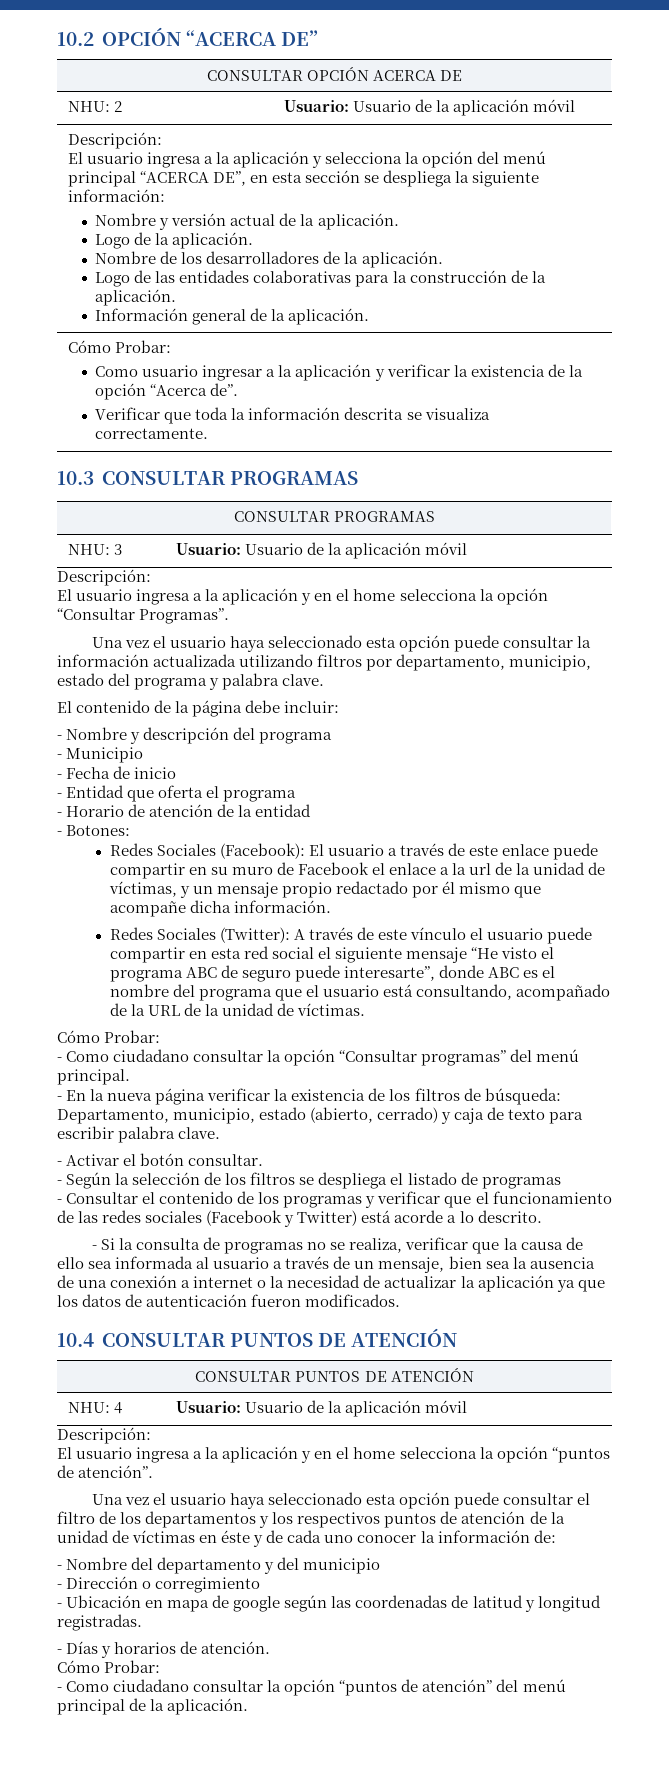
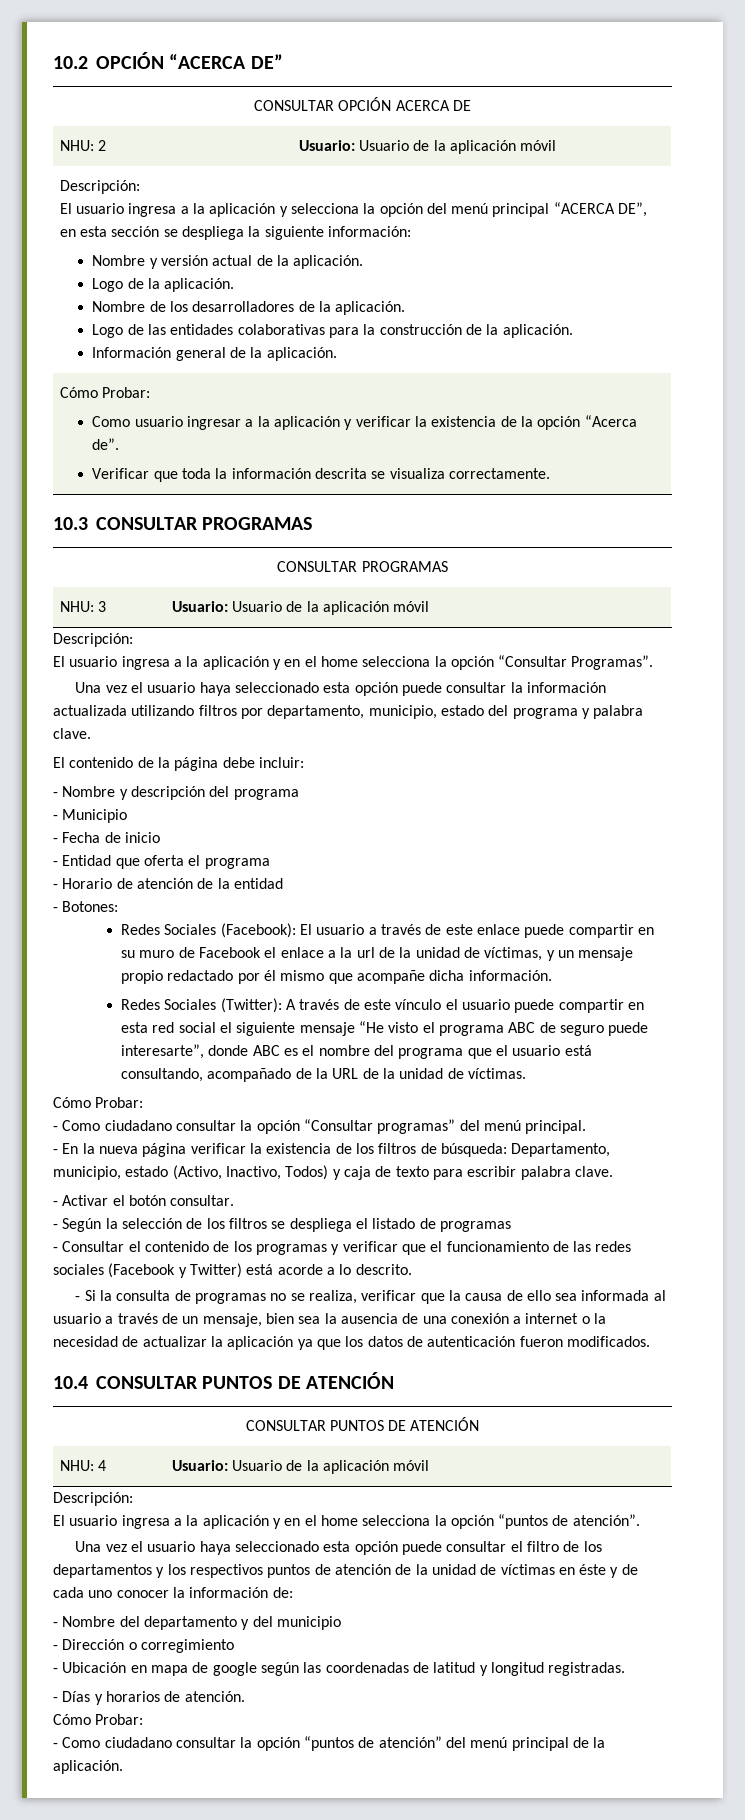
- - En la nueva página verificar la existencia de los filtros de búsqueda: Departamento, municipio, estado (abierto, cerrado) y caja de texto para escribir palabra clave.
+ - En la nueva página verificar la existencia de los filtros de búsqueda: Departamento, municipio, estado (Activo, Inactivo, Todos) y caja de texto para escribir palabra clave.

